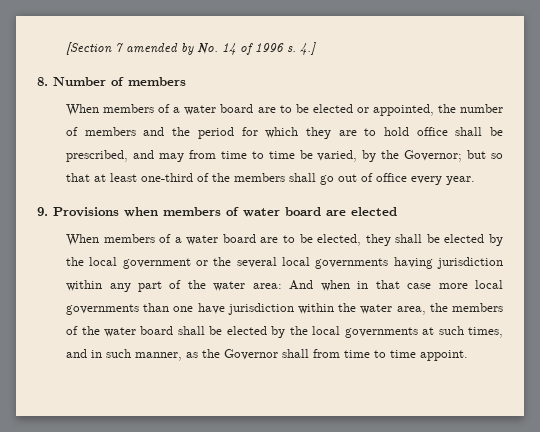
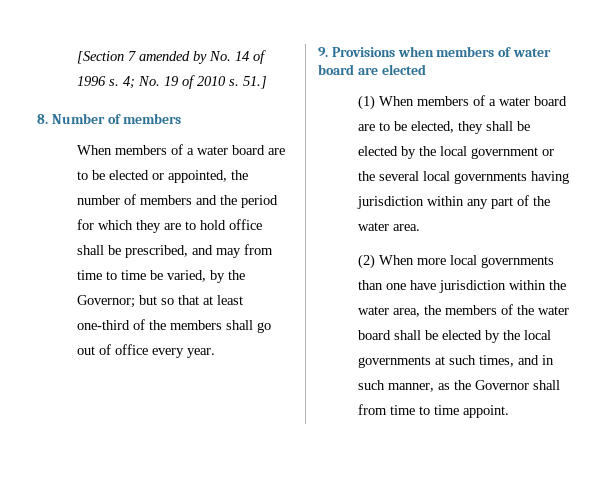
- 4.]
+ 4; No. 19 of 2010 s. 51.]
- When members of a water board are to be elected, they shall be elected by the local government or the several local governments having jurisdiction within any part of the water area: And when in that case more local governments than one have jurisdiction within the water area, the members of the water board shall be elected by the local governments at such times, and in such manner, as the Governor shall from time to time appoint.
+ (1) When members of a water board are to be elected, they shall be elected by the local government or the several local governments having jurisdiction within any part of the water area.
+ (2) When more local governments than one have jurisdiction within the water area, the members of the water board shall be elected by the local governments at such times, and in such manner, as the Governor shall from time to time appoint.

